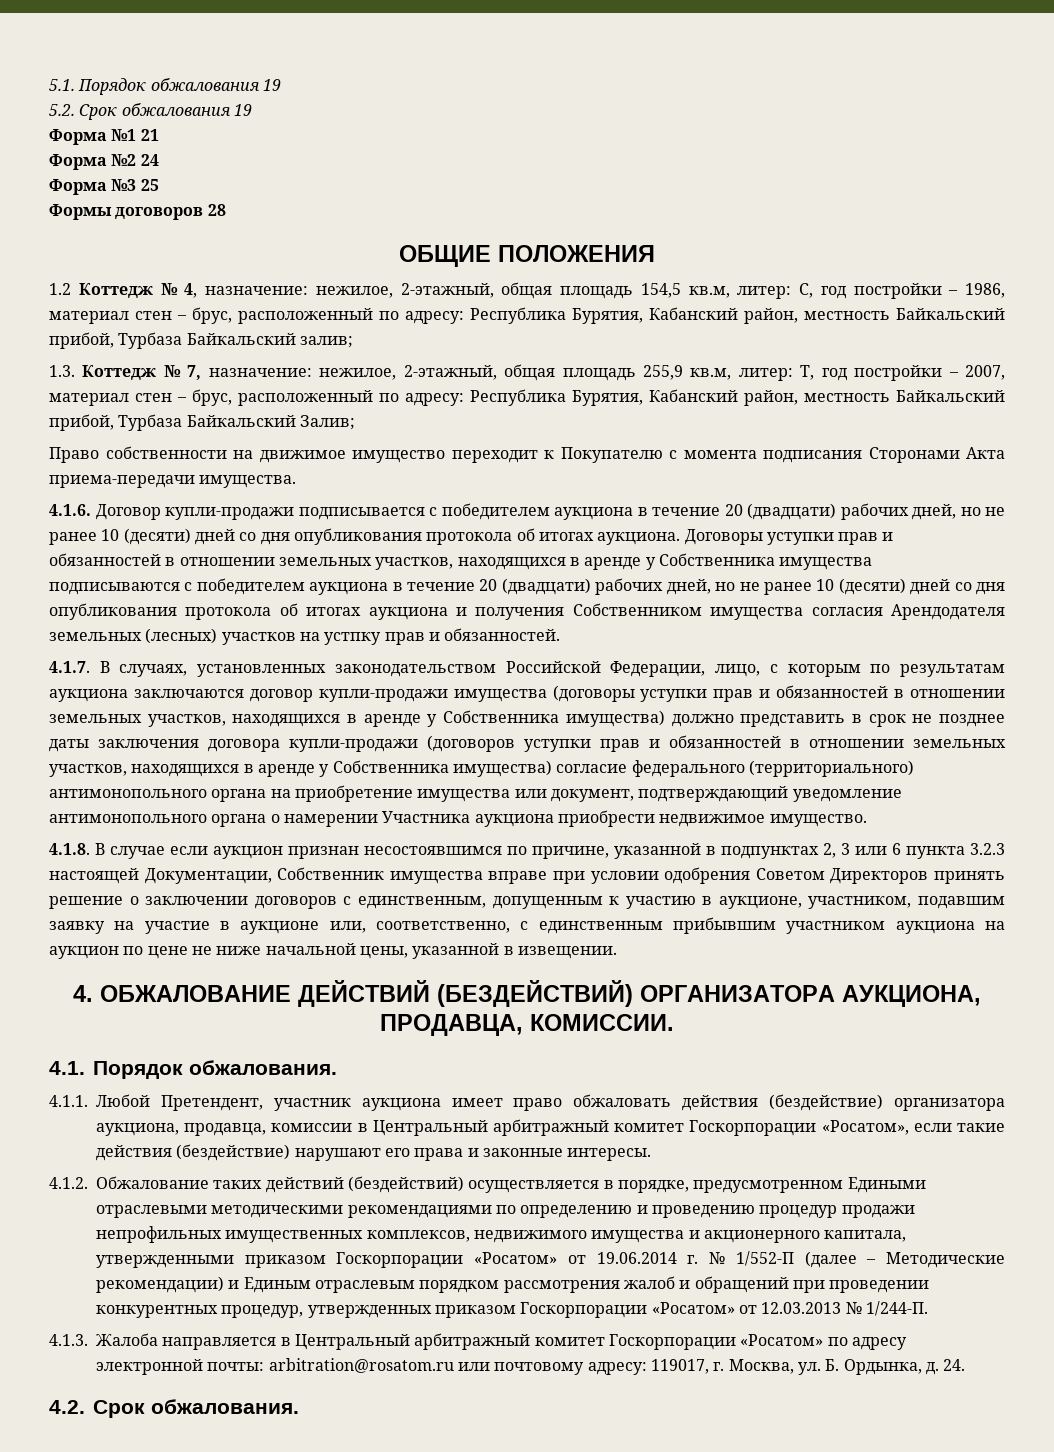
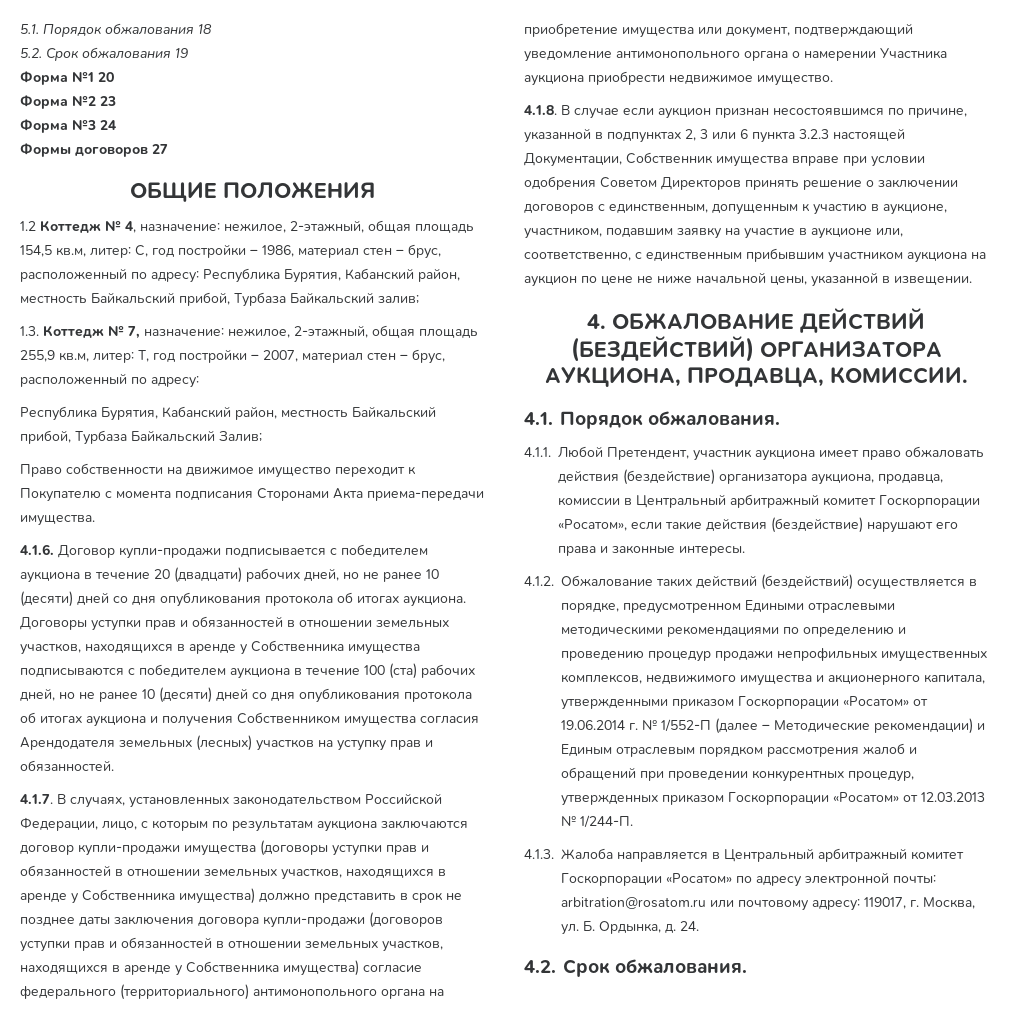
- 5.1. Порядок обжалования 19
+ 5.1. Порядок обжалования 18
- Форма №1 21
+ Форма №1 20
- Форма №2 24
+ Форма №2 23
- Форма №3 25
+ Форма №3 24
- Формы договоров 28
+ Формы договоров 27
- 1.3. Коттедж № 7, назначение: нежилое, 2-этажный, общая площадь 255,9 кв.м, литер: Т, год постройки – 2007, материал стен – брус, расположенный по адресу: Республика Бурятия, Кабанский район, местность Байкальский прибой, Турбаза Байкальский Залив;
+ 1.3. Коттедж № 7, назначение: нежилое, 2-этажный, общая площадь 255,9 кв.м, литер: Т, год постройки – 2007, материал стен – брус, расположенный по адресу:
+ Республика Бурятия, Кабанский район, местность Байкальский прибой, Турбаза Байкальский Залив;
- Договоры уступки прав и обязанностей в отношении земельных участков, находящихся в аренде у Собственника имущества подписываются с победителем аукциона в течение 20 (двадцати) рабочих дней, но не ранее 10 (десяти) дней со дня опубликования протокола об итогах аукциона и получения Собственником имущества согласия Арендодателя земельных (лесных) участков на устпку прав и обязанностей.
+ Договоры уступки прав и обязанностей в отношении земельных участков, находящихся в аренде у Собственника имущества подписываются с победителем аукциона в течение 100 (ста) рабочих дней, но не ранее 10 (десяти) дней со дня опубликования протокола об итогах аукциона и получения Собственником имущества согласия Арендодателя земельных (лесных) участков на уступку прав и обязанностей.

